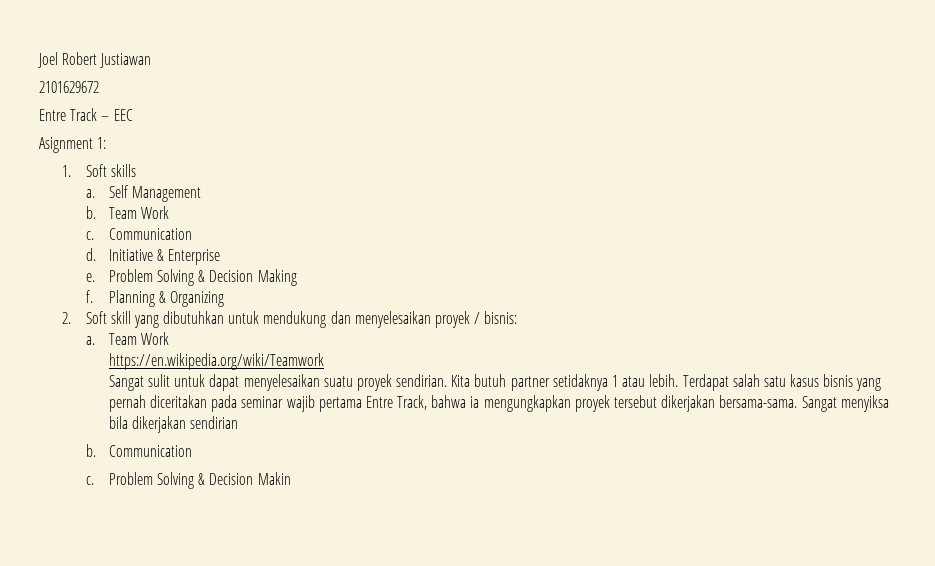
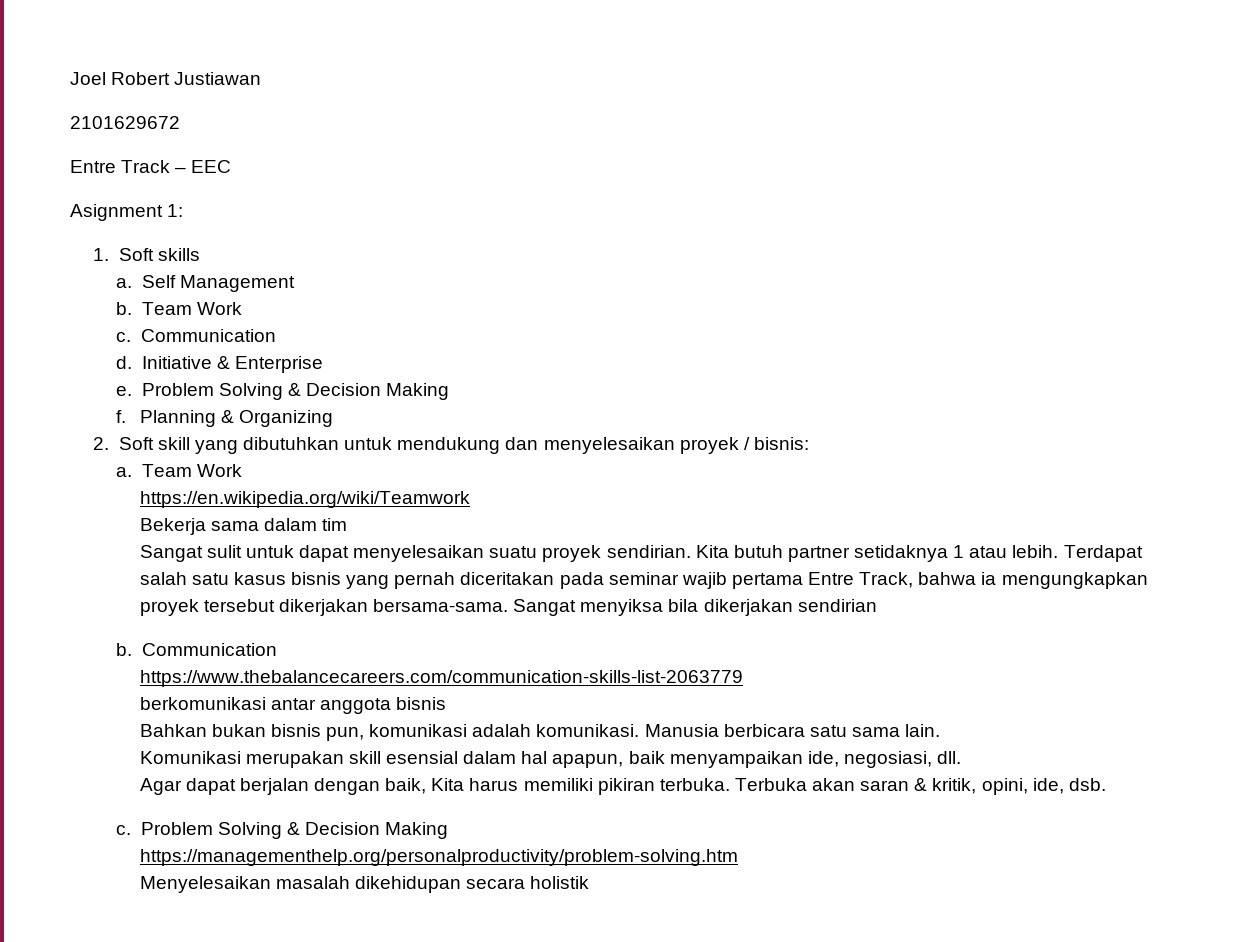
+ Bekerja sama dalam tim
+ https://www.thebalancecareers.com/communication-skills-list-2063779
+ berkomunikasi antar anggota bisnis
+ Bahkan bukan bisnis pun, komunikasi adalah komunikasi. Manusia berbicara satu sama lain.
+ Komunikasi merupakan skill esensial dalam hal apapun, baik menyampaikan ide, negosiasi, dll.
+ Agar dapat berjalan dengan baik, Kita harus memiliki pikiran terbuka. Terbuka akan saran & kritik, opini, ide, dsb.
- c. Problem Solving & Decision Makin
+ c. Problem Solving & Decision Making
+ https://managementhelp.org/personalproductivity/problem-solving.htm
+ Menyelesaikan masalah dikehidupan secara holistik

